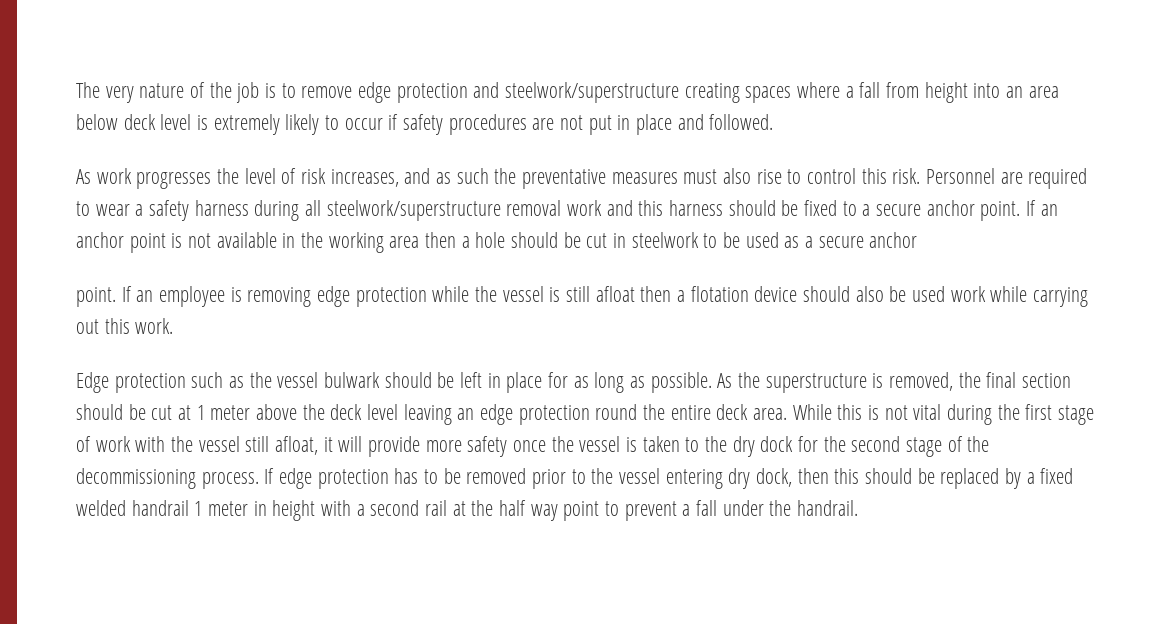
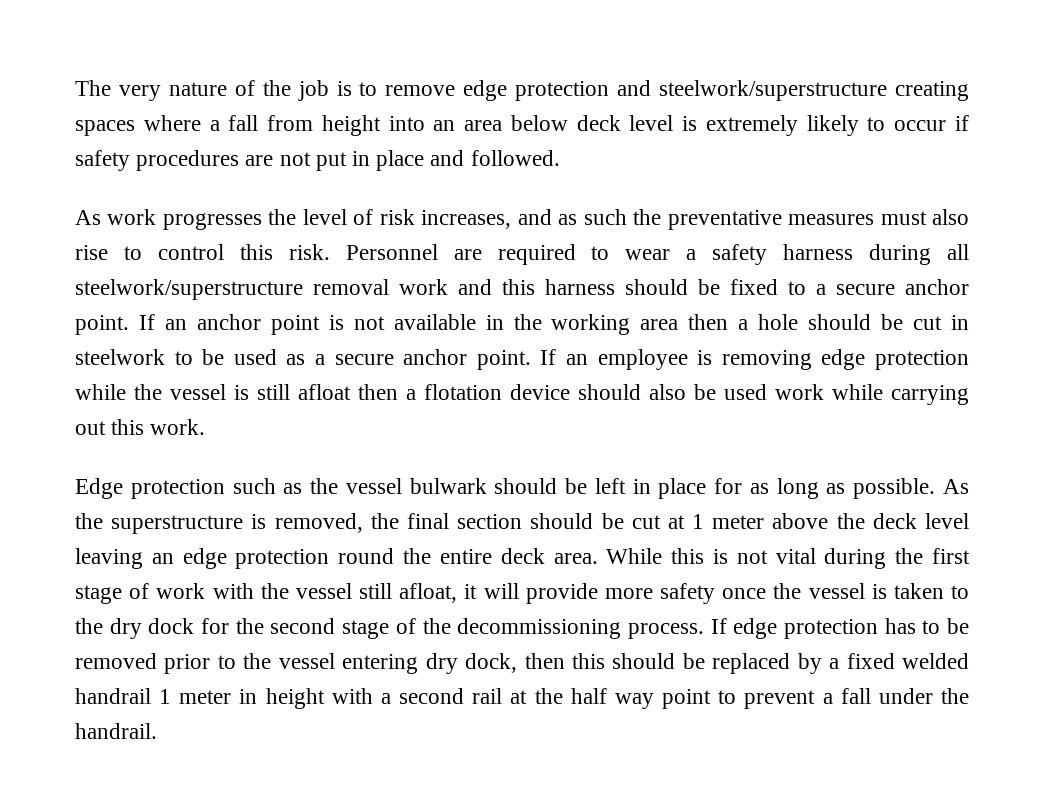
- If an anchor point is not available in the working area then a hole should be cut in steelwork to be used as a secure anchor
- point.
+ If an anchor point is not available in the working area then a hole should be cut in steelwork to be used as a secure anchor point.

